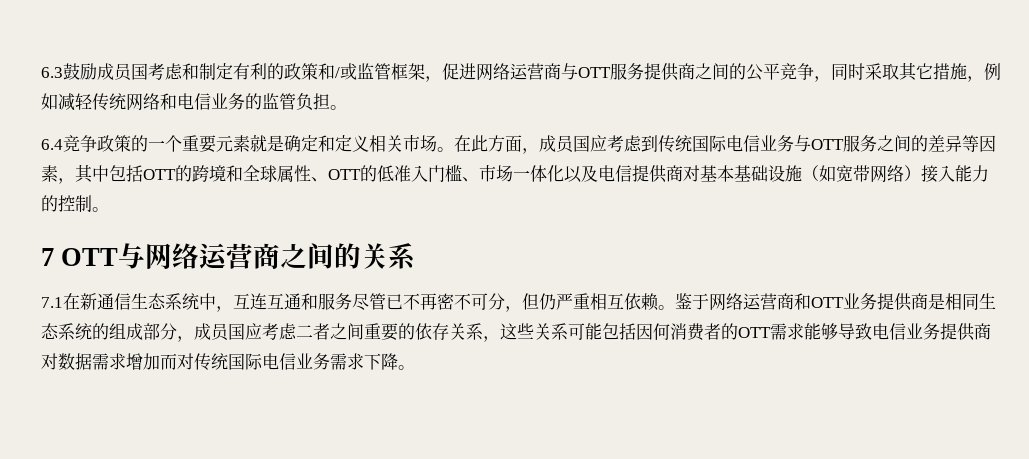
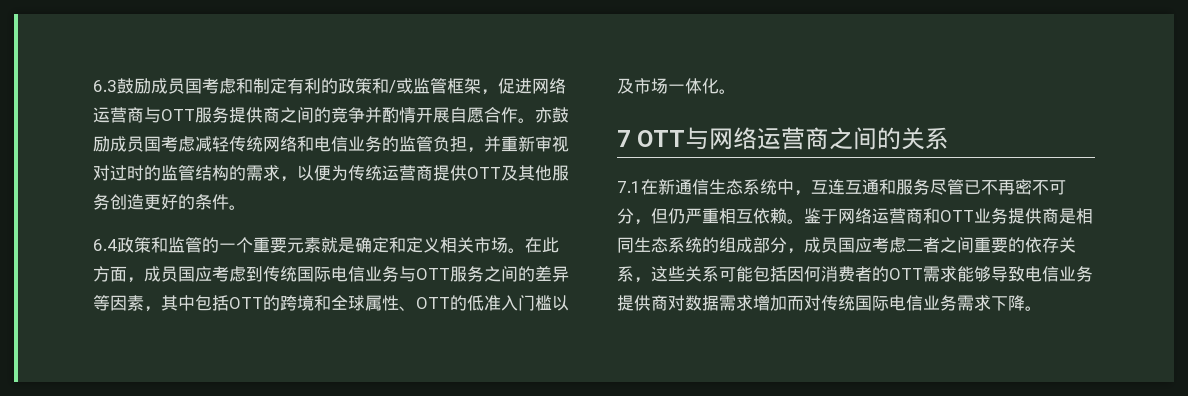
- 6.3鼓励成员国考虑和制定有利的政策和/或监管框架，促进网络运营商与OTT服务提供商之间的公平竞争，同时采取其它措施，例如减轻传统网络和电信业务的监管负担。
+ 6.3鼓励成员国考虑和制定有利的政策和/或监管框架，促进网络运营商与OTT服务提供商之间的竞争并酌情开展自愿合作。亦鼓励成员国考虑减轻传统网络和电信业务的监管负担，并重新审视对过时的监管结构的需求，以便为传统运营商提供OTT及其他服务创造更好的条件。
- 6.4竞争政策的一个重要元素就是确定和定义相关市场。
+ 6.4政策和监管的一个重要元素就是确定和定义相关市场。
- 在此方面，成员国应考虑到传统国际电信业务与OTT服务之间的差异等因素，其中包括OTT的跨境和全球属性、OTT的低准入门槛、市场一体化以及电信提供商对基本基础设施（如宽带网络）接入能力的控制。
+ 在此方面，成员国应考虑到传统国际电信业务与OTT服务之间的差异等因素，其中包括OTT的跨境和全球属性、OTT的低准入门槛以及市场一体化。

